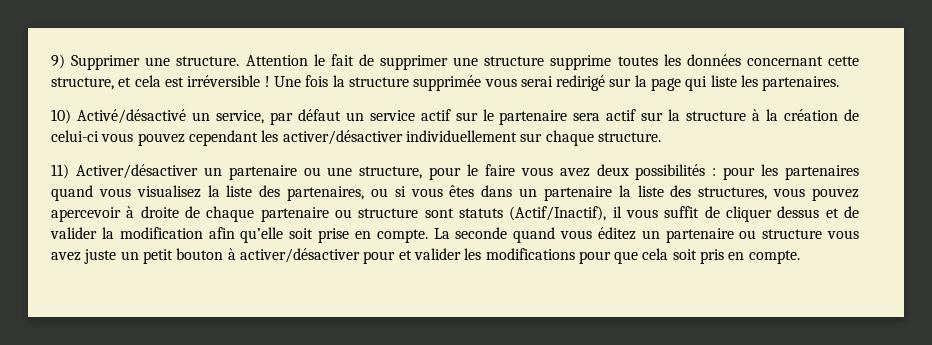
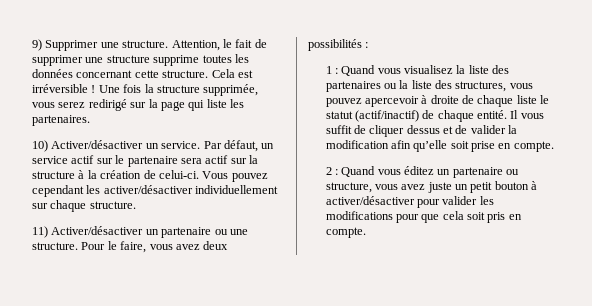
- Attention le fait de supprimer une structure supprime toutes les données concernant cette structure, et cela est irréversible !
+ Attention, le fait de supprimer une structure supprime toutes les données concernant cette structure. Cela est irréversible !
- Une fois la structure supprimée vous serai redirigé sur la page qui liste les partenaires.
+ Une fois la structure supprimée, vous serez redirigé sur la page qui liste les partenaires.
- 10) Activé/désactivé un service, par défaut un service actif sur le partenaire sera actif sur la structure à la création de celui-ci vous pouvez cependant les activer/désactiver individuellement sur chaque structure.
+ 10) Activer/désactiver un service. Par défaut, un service actif sur le partenaire sera actif sur la structure à la création de celui-ci. Vous pouvez cependant les activer/désactiver individuellement sur chaque structure.
- 11) Activer/désactiver un partenaire ou une structure, pour le faire vous avez deux possibilités : pour les partenaires quand vous visualisez la liste des partenaires, ou si vous êtes dans un partenaire la liste des structures, vous pouvez apercevoir à droite de chaque partenaire ou structure sont statuts (Actif/Inactif), il vous suffit de cliquer dessus et de valider la modification afin qu’elle soit prise en compte. La seconde quand vous éditez un partenaire ou structure vous avez juste un petit bouton à activer/désactiver pour et valider les modifications pour que cela soit pris en compte.
+ 11) Activer/désactiver un partenaire ou une structure. Pour le faire, vous avez deux possibilités :
+ 1 : Quand vous visualisez la liste des partenaires ou la liste des structures, vous pouvez apercevoir à droite de chaque liste le statut (actif/inactif) de chaque entité. Il vous suffit de cliquer dessus et de valider la modification afin qu’elle soit prise en compte.
+ 2 : Quand vous éditez un partenaire ou structure, vous avez juste un petit bouton à activer/désactiver pour valider les modifications pour que cela soit pris en compte.

